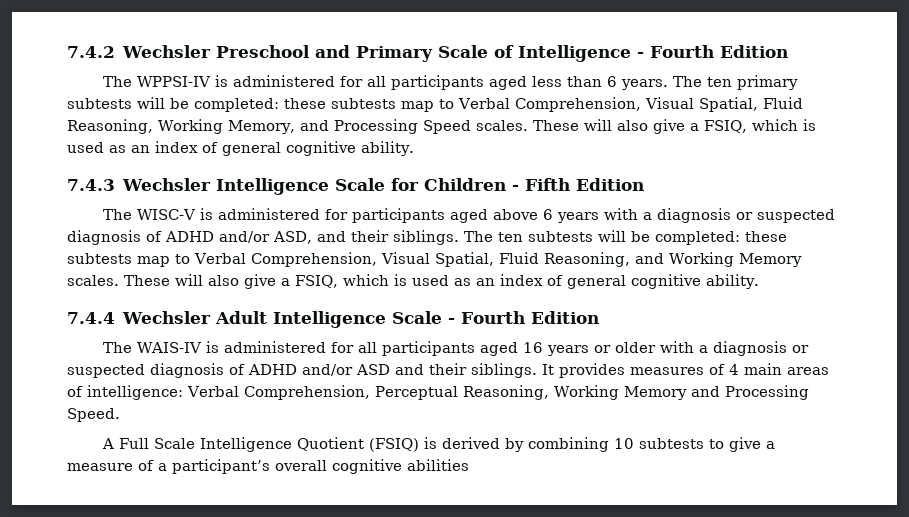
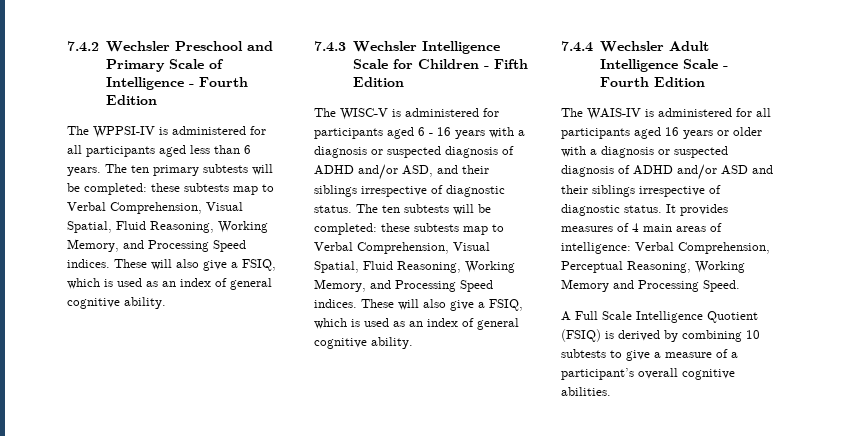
- The ten primary subtests will be completed: these subtests map to Verbal Comprehension, Visual Spatial, Fluid Reasoning, Working Memory, and Processing Speed scales.
+ The ten primary subtests will be completed: these subtests map to Verbal Comprehension, Visual Spatial, Fluid Reasoning, Working Memory, and Processing Speed indices.
- The WISC-V is administered for participants aged above 6 years with a diagnosis or suspected diagnosis of ADHD and/or ASD, and their siblings.
+ The WISC-V is administered for participants aged 6 - 16 years with a diagnosis or suspected diagnosis of ADHD and/or ASD, and their siblings irrespective of diagnostic status.
- The ten subtests will be completed: these subtests map to Verbal Comprehension, Visual Spatial, Fluid Reasoning, and Working Memory scales.
+ The ten subtests will be completed: these subtests map to Verbal Comprehension, Visual Spatial, Fluid Reasoning, Working Memory, and Processing Speed indices.
- The WAIS-IV is administered for all participants aged 16 years or older with a diagnosis or suspected diagnosis of ADHD and/or ASD and their siblings.
+ The WAIS-IV is administered for all participants aged 16 years or older with a diagnosis or suspected diagnosis of ADHD and/or ASD and their siblings irrespective of diagnostic status.
- A Full Scale Intelligence Quotient (FSIQ) is derived by combining 10 subtests to give a measure of a participant’s overall cognitive abilities
+ A Full Scale Intelligence Quotient (FSIQ) is derived by combining 10 subtests to give a measure of a participant’s overall cognitive abilities.

